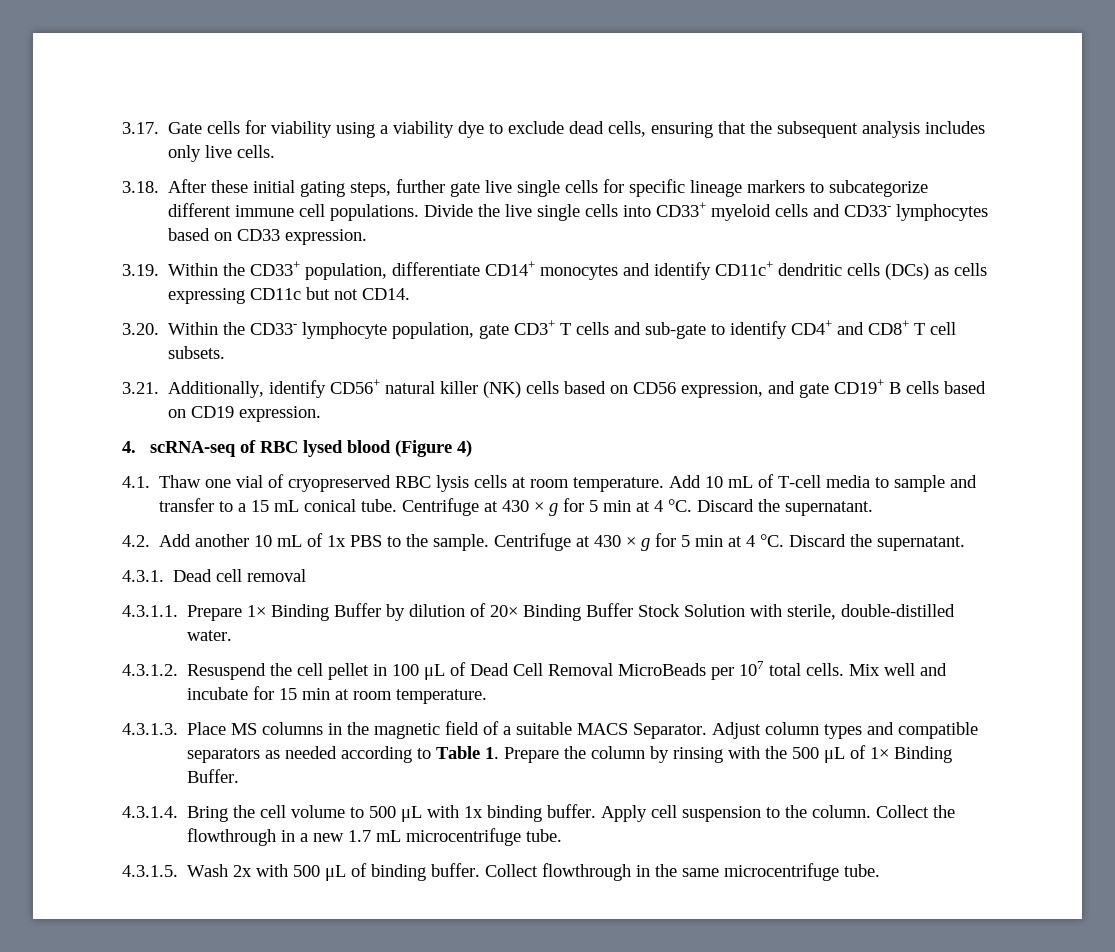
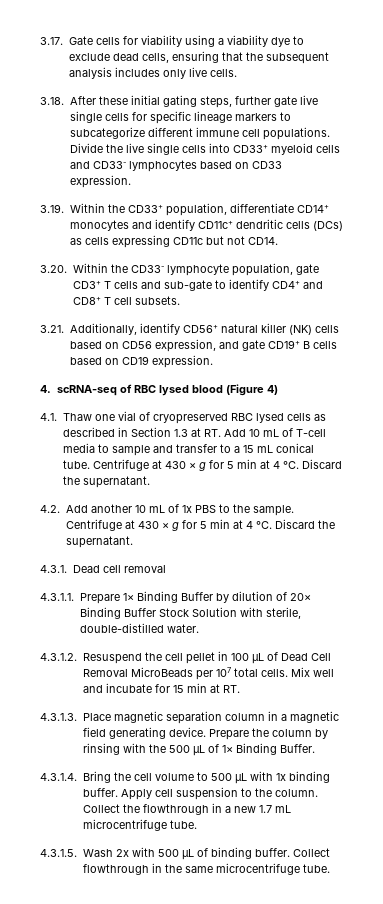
- 4.1. Thaw one vial of cryopreserved RBC lysis cells at room temperature. Add 10 mL of T-cell media to sample and transfer to a 15 mL conical tube.
+ 4.1. Thaw one vial of cryopreserved RBC lysed cells as described in Section 1.3 at RT. Add 10 mL of T-cell media to sample and transfer to a 15 mL conical tube.
- Mix well and incubate for 15 min at room temperature.
+ Mix well and incubate for 15 min at RT.
- 4.3.1.3. Place MS columns in the magnetic field of a suitable MACS Separator. Adjust column types and compatible separators as needed according to Table 1. Prepare the column by rinsing with the 500 μL of 1× Binding Buffer.
+ 4.3.1.3. Place magnetic separation column in a magnetic field generating device. Prepare the column by rinsing with the 500 μL of 1× Binding Buffer.

